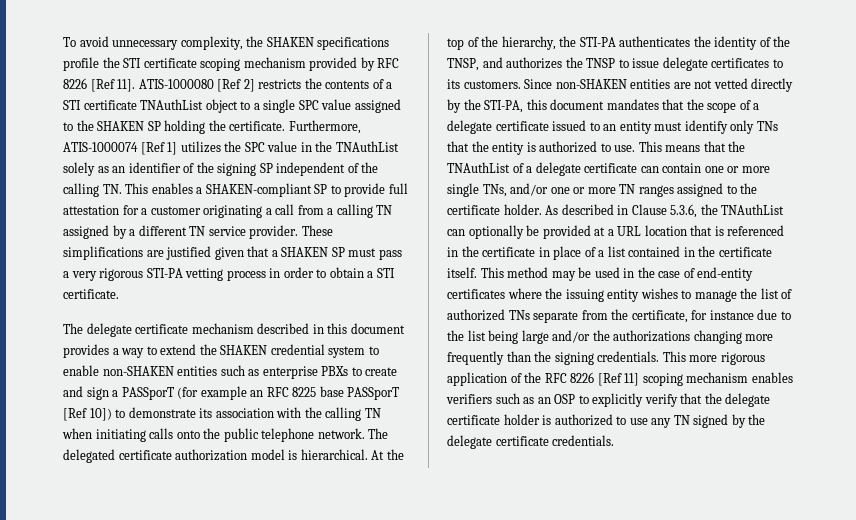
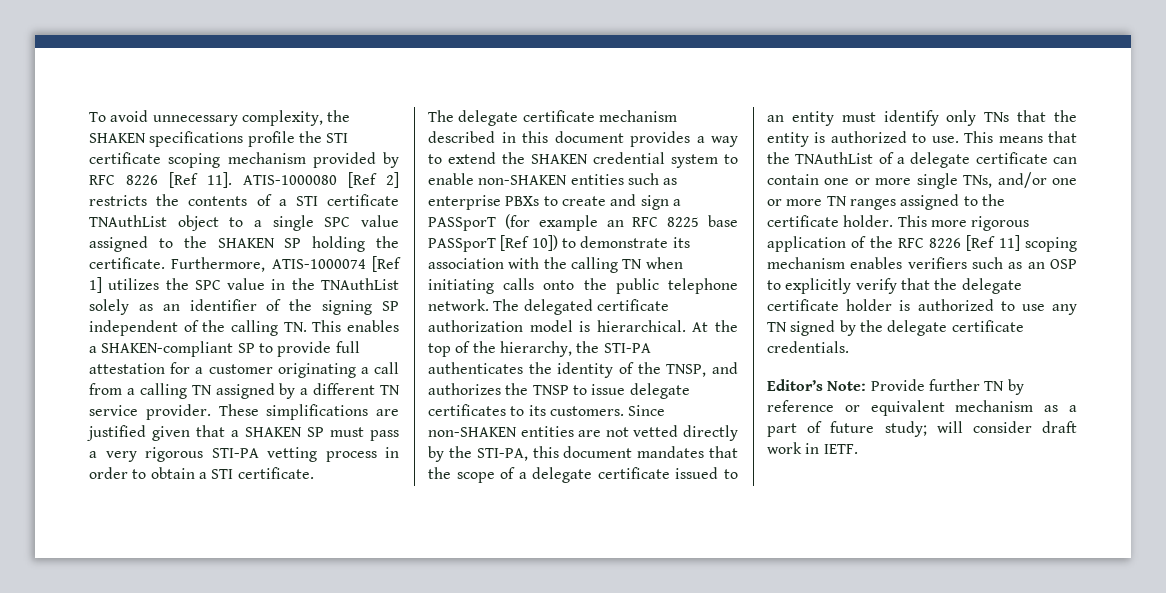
- As described in Clause 5.3.6, the TNAuthList can optionally be provided at a URL location that is referenced in the certificate in place of a list contained in the certificate itself. This method may be used in the case of end-entity certificates where the issuing entity wishes to manage the list of authorized TNs separate from the certificate, for instance due to the list being large and/or the authorizations changing more frequently than the signing credentials.
+ Editor’s Note: Provide further TN by reference or equivalent mechanism as a part of future study; will consider draft work in IETF.

